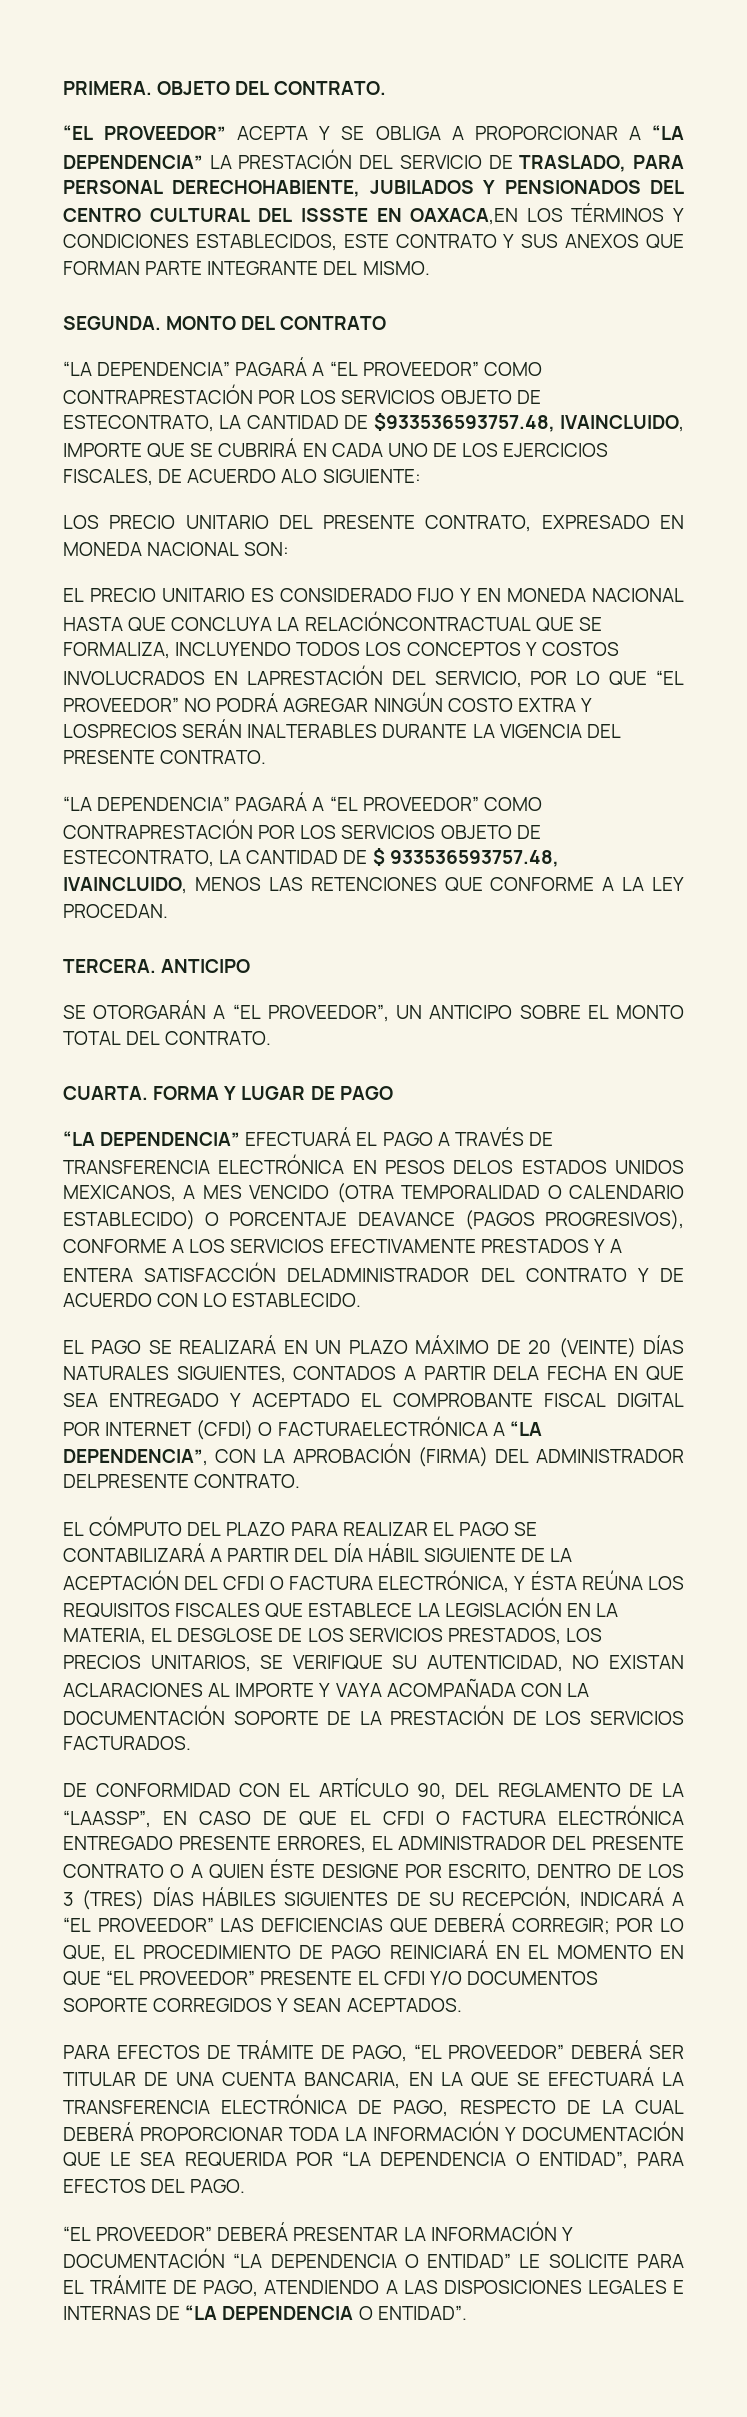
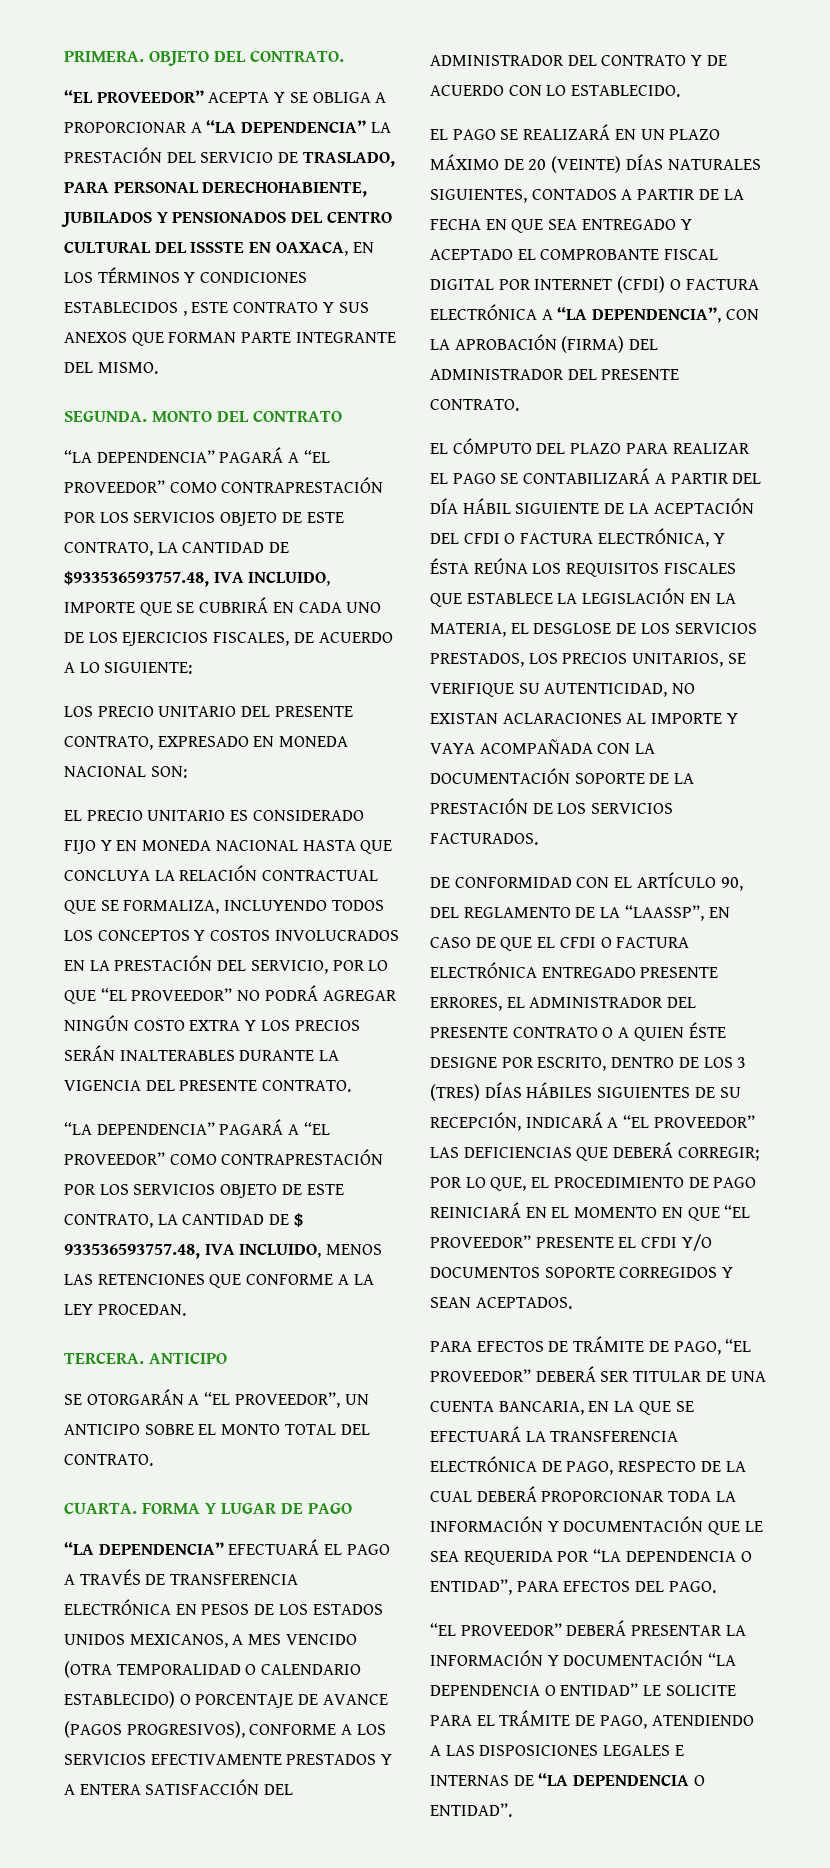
- “EL PROVEEDOR” ACEPTA Y SE OBLIGA A PROPORCIONAR A “LA DEPENDENCIA” LA PRESTACIÓN DEL SERVICIO DE TRASLADO, PARA PERSONAL DERECHOHABIENTE, JUBILADOS Y PENSIONADOS DEL CENTRO CULTURAL DEL ISSSTE EN OAXACA,EN LOS TÉRMINOS Y CONDICIONES ESTABLECIDOS, ESTE CONTRATO Y SUS ANEXOS QUE FORMAN PARTE INTEGRANTE DEL MISMO.
+ “EL PROVEEDOR” ACEPTA Y SE OBLIGA A PROPORCIONAR A “LA DEPENDENCIA” LA PRESTACIÓN DEL SERVICIO DE TRASLADO, PARA PERSONAL DERECHOHABIENTE, JUBILADOS Y PENSIONADOS DEL CENTRO CULTURAL DEL ISSSTE EN OAXACA, EN LOS TÉRMINOS Y CONDICIONES ESTABLECIDOS , ESTE CONTRATO Y SUS ANEXOS QUE FORMAN PARTE INTEGRANTE DEL MISMO.
- “LA DEPENDENCIA” PAGARÁ A “EL PROVEEDOR” COMO CONTRAPRESTACIÓN POR LOS SERVICIOS OBJETO DE ESTECONTRATO, LA CANTIDAD DE $933536593757.48, IVAINCLUIDO, IMPORTE QUE SE CUBRIRÁ EN CADA UNO DE LOS EJERCICIOS FISCALES, DE ACUERDO ALO SIGUIENTE:
+ “LA DEPENDENCIA” PAGARÁ A “EL PROVEEDOR” COMO CONTRAPRESTACIÓN POR LOS SERVICIOS OBJETO DE ESTE CONTRATO, LA CANTIDAD DE $933536593757.48, IVA INCLUIDO, IMPORTE QUE SE CUBRIRÁ EN CADA UNO DE LOS EJERCICIOS FISCALES, DE ACUERDO A LO SIGUIENTE:
- EL PRECIO UNITARIO ES CONSIDERADO FIJO Y EN MONEDA NACIONAL HASTA QUE CONCLUYA LA RELACIÓNCONTRACTUAL QUE SE FORMALIZA, INCLUYENDO TODOS LOS CONCEPTOS Y COSTOS INVOLUCRADOS EN LAPRESTACIÓN DEL SERVICIO, POR LO QUE “EL PROVEEDOR” NO PODRÁ AGREGAR NINGÚN COSTO EXTRA Y LOSPRECIOS SERÁN INALTERABLES DURANTE LA VIGENCIA DEL PRESENTE CONTRATO.
+ EL PRECIO UNITARIO ES CONSIDERADO FIJO Y EN MONEDA NACIONAL HASTA QUE CONCLUYA LA RELACIÓN CONTRACTUAL QUE SE FORMALIZA, INCLUYENDO TODOS LOS CONCEPTOS Y COSTOS INVOLUCRADOS EN LA PRESTACIÓN DEL SERVICIO, POR LO QUE “EL PROVEEDOR” NO PODRÁ AGREGAR NINGÚN COSTO EXTRA Y LOS PRECIOS SERÁN INALTERABLES DURANTE LA VIGENCIA DEL PRESENTE CONTRATO.
- “LA DEPENDENCIA” PAGARÁ A “EL PROVEEDOR” COMO CONTRAPRESTACIÓN POR LOS SERVICIOS OBJETO DE ESTECONTRATO, LA CANTIDAD DE $ 933536593757.48, IVAINCLUIDO, MENOS LAS RETENCIONES QUE CONFORME A LA LEY PROCEDAN.
+ “LA DEPENDENCIA” PAGARÁ A “EL PROVEEDOR” COMO CONTRAPRESTACIÓN POR LOS SERVICIOS OBJETO DE ESTE CONTRATO, LA CANTIDAD DE $ 933536593757.48, IVA INCLUIDO, MENOS LAS RETENCIONES QUE CONFORME A LA LEY PROCEDAN.
- “LA DEPENDENCIA” EFECTUARÁ EL PAGO A TRAVÉS DE TRANSFERENCIA ELECTRÓNICA EN PESOS DELOS ESTADOS UNIDOS MEXICANOS, A MES VENCIDO (OTRA TEMPORALIDAD O CALENDARIO ESTABLECIDO) O PORCENTAJE DEAVANCE (PAGOS PROGRESIVOS), CONFORME A LOS SERVICIOS EFECTIVAMENTE PRESTADOS Y A ENTERA SATISFACCIÓN DELADMINISTRADOR DEL CONTRATO Y DE ACUERDO CON LO ESTABLECIDO.
+ “LA DEPENDENCIA” EFECTUARÁ EL PAGO A TRAVÉS DE TRANSFERENCIA ELECTRÓNICA EN PESOS DE LOS ESTADOS UNIDOS MEXICANOS, A MES VENCIDO (OTRA TEMPORALIDAD O CALENDARIO ESTABLECIDO) O PORCENTAJE DE AVANCE (PAGOS PROGRESIVOS), CONFORME A LOS SERVICIOS EFECTIVAMENTE PRESTADOS Y A ENTERA SATISFACCIÓN DEL ADMINISTRADOR DEL CONTRATO Y DE ACUERDO CON LO ESTABLECIDO.
- EL PAGO SE REALIZARÁ EN UN PLAZO MÁXIMO DE 20 (VEINTE) DÍAS NATURALES SIGUIENTES, CONTADOS A PARTIR DELA FECHA EN QUE SEA ENTREGADO Y ACEPTADO EL COMPROBANTE FISCAL DIGITAL POR INTERNET (CFDI) O FACTURAELECTRÓNICA A “LA DEPENDENCIA”, CON LA APROBACIÓN (FIRMA) DEL ADMINISTRADOR DELPRESENTE CONTRATO.
+ EL PAGO SE REALIZARÁ EN UN PLAZO MÁXIMO DE 20 (VEINTE) DÍAS NATURALES SIGUIENTES, CONTADOS A PARTIR DE LA FECHA EN QUE SEA ENTREGADO Y ACEPTADO EL COMPROBANTE FISCAL DIGITAL POR INTERNET (CFDI) O FACTURA ELECTRÓNICA A “LA DEPENDENCIA”, CON LA APROBACIÓN (FIRMA) DEL ADMINISTRADOR DEL PRESENTE CONTRATO.

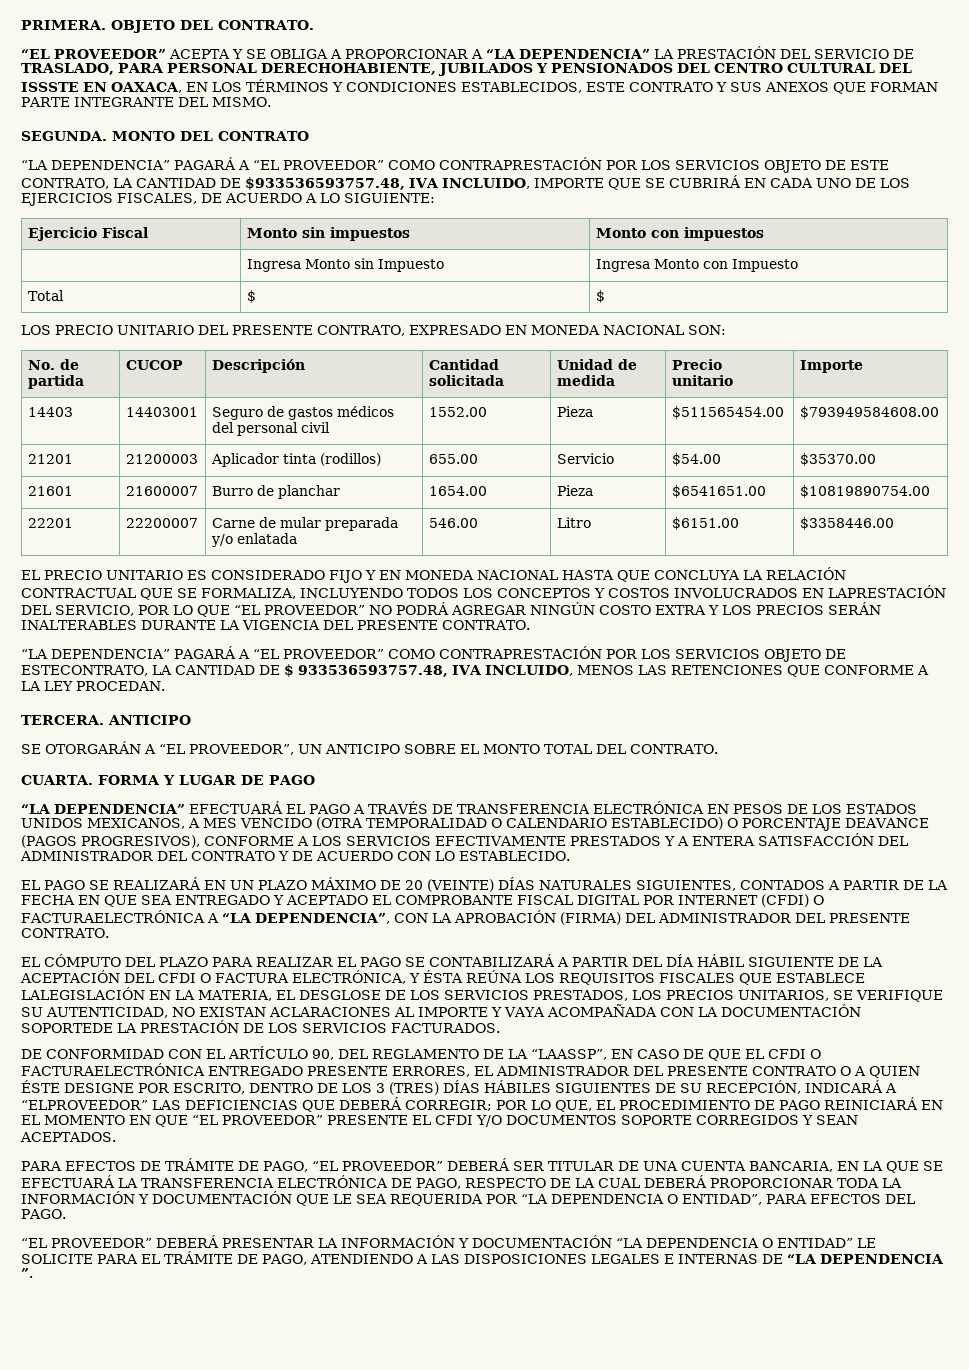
- “EL PROVEEDOR” ACEPTA Y SE OBLIGA A PROPORCIONAR A “LA DEPENDENCIA” LA PRESTACIÓN DEL SERVICIO DE TRASLADO, PARA PERSONAL DERECHOHABIENTE, JUBILADOS Y PENSIONADOS DEL CENTRO CULTURAL DEL ISSSTE EN OAXACA, EN LOS TÉRMINOS Y CONDICIONES ESTABLECIDOS , ESTE CONTRATO Y SUS ANEXOS QUE FORMAN PARTE INTEGRANTE DEL MISMO.
+ “EL PROVEEDOR” ACEPTA Y SE OBLIGA A PROPORCIONAR A “LA DEPENDENCIA” LA PRESTACIÓN DEL SERVICIO DE TRASLADO, PARA PERSONAL DERECHOHABIENTE, JUBILADOS Y PENSIONADOS DEL CENTRO CULTURAL DEL ISSSTE EN OAXACA, EN LOS TÉRMINOS Y CONDICIONES ESTABLECIDOS, ESTE CONTRATO Y SUS ANEXOS QUE FORMAN PARTE INTEGRANTE DEL MISMO.
+ Ejercicio Fiscal | Monto sin impuestos | Monto con impuestos
+ | Ingresa Monto sin Impuesto | Ingresa Monto con Impuesto
+ Total | $ | $
+ No. de partida | CUCOP | Descripción | Cantidad solicitada | Unidad de medida | Precio unitario | Importe
+ 14403 | 14403001 | Seguro de gastos médicos del personal civil | 1552.00 | Pieza | $511565454.00 | $793949584608.00
+ 21201 | 21200003 | Aplicador tinta (rodillos) | 655.00 | Servicio | $54.00 | $35370.00
+ 21601 | 21600007 | Burro de planchar | 1654.00 | Pieza | $6541651.00 | $10819890754.00
+ 22201 | 22200007 | Carne de mular preparada y/o enlatada | 546.00 | Litro | $6151.00 | $3358446.00
- EL PRECIO UNITARIO ES CONSIDERADO FIJO Y EN MONEDA NACIONAL HASTA QUE CONCLUYA LA RELACIÓN CONTRACTUAL QUE SE FORMALIZA, INCLUYENDO TODOS LOS CONCEPTOS Y COSTOS INVOLUCRADOS EN LA PRESTACIÓN DEL SERVICIO, POR LO QUE “EL PROVEEDOR” NO PODRÁ AGREGAR NINGÚN COSTO EXTRA Y LOS PRECIOS SERÁN INALTERABLES DURANTE LA VIGENCIA DEL PRESENTE CONTRATO.
+ EL PRECIO UNITARIO ES CONSIDERADO FIJO Y EN MONEDA NACIONAL HASTA QUE CONCLUYA LA RELACIÓN CONTRACTUAL QUE SE FORMALIZA, INCLUYENDO TODOS LOS CONCEPTOS Y COSTOS INVOLUCRADOS EN LAPRESTACIÓN DEL SERVICIO, POR LO QUE “EL PROVEEDOR” NO PODRÁ AGREGAR NINGÚN COSTO EXTRA Y LOS PRECIOS SERÁN INALTERABLES DURANTE LA VIGENCIA DEL PRESENTE CONTRATO.
- “LA DEPENDENCIA” PAGARÁ A “EL PROVEEDOR” COMO CONTRAPRESTACIÓN POR LOS SERVICIOS OBJETO DE ESTE CONTRATO, LA CANTIDAD DE $ 933536593757.48, IVA INCLUIDO, MENOS LAS RETENCIONES QUE CONFORME A LA LEY PROCEDAN.
+ “LA DEPENDENCIA” PAGARÁ A “EL PROVEEDOR” COMO CONTRAPRESTACIÓN POR LOS SERVICIOS OBJETO DE ESTECONTRATO, LA CANTIDAD DE $ 933536593757.48, IVA INCLUIDO, MENOS LAS RETENCIONES QUE CONFORME A LA LEY PROCEDAN.
- “LA DEPENDENCIA” EFECTUARÁ EL PAGO A TRAVÉS DE TRANSFERENCIA ELECTRÓNICA EN PESOS DE LOS ESTADOS UNIDOS MEXICANOS, A MES VENCIDO (OTRA TEMPORALIDAD O CALENDARIO ESTABLECIDO) O PORCENTAJE DE AVANCE (PAGOS PROGRESIVOS), CONFORME A LOS SERVICIOS EFECTIVAMENTE PRESTADOS Y A ENTERA SATISFACCIÓN DEL ADMINISTRADOR DEL CONTRATO Y DE ACUERDO CON LO ESTABLECIDO.
+ “LA DEPENDENCIA” EFECTUARÁ EL PAGO A TRAVÉS DE TRANSFERENCIA ELECTRÓNICA EN PESOS DE LOS ESTADOS UNIDOS MEXICANOS, A MES VENCIDO (OTRA TEMPORALIDAD O CALENDARIO ESTABLECIDO) O PORCENTAJE DEAVANCE (PAGOS PROGRESIVOS), CONFORME A LOS SERVICIOS EFECTIVAMENTE PRESTADOS Y A ENTERA SATISFACCIÓN DEL ADMINISTRADOR DEL CONTRATO Y DE ACUERDO CON LO ESTABLECIDO.
- EL PAGO SE REALIZARÁ EN UN PLAZO MÁXIMO DE 20 (VEINTE) DÍAS NATURALES SIGUIENTES, CONTADOS A PARTIR DE LA FECHA EN QUE SEA ENTREGADO Y ACEPTADO EL COMPROBANTE FISCAL DIGITAL POR INTERNET (CFDI) O FACTURA ELECTRÓNICA A “LA DEPENDENCIA”, CON LA APROBACIÓN (FIRMA) DEL ADMINISTRADOR DEL PRESENTE CONTRATO.
+ EL PAGO SE REALIZARÁ EN UN PLAZO MÁXIMO DE 20 (VEINTE) DÍAS NATURALES SIGUIENTES, CONTADOS A PARTIR DE LA FECHA EN QUE SEA ENTREGADO Y ACEPTADO EL COMPROBANTE FISCAL DIGITAL POR INTERNET (CFDI) O FACTURAELECTRÓNICA A “LA DEPENDENCIA”, CON LA APROBACIÓN (FIRMA) DEL ADMINISTRADOR DEL PRESENTE CONTRATO.
- EL CÓMPUTO DEL PLAZO PARA REALIZAR EL PAGO SE CONTABILIZARÁ A PARTIR DEL DÍA HÁBIL SIGUIENTE DE LA ACEPTACIÓN DEL CFDI O FACTURA ELECTRÓNICA, Y ÉSTA REÚNA LOS REQUISITOS FISCALES QUE ESTABLECE LA LEGISLACIÓN EN LA MATERIA, EL DESGLOSE DE LOS SERVICIOS PRESTADOS, LOS PRECIOS UNITARIOS, SE VERIFIQUE SU AUTENTICIDAD, NO EXISTAN ACLARACIONES AL IMPORTE Y VAYA ACOMPAÑADA CON LA DOCUMENTACIÓN SOPORTE DE LA PRESTACIÓN DE LOS SERVICIOS FACTURADOS.
+ EL CÓMPUTO DEL PLAZO PARA REALIZAR EL PAGO SE CONTABILIZARÁ A PARTIR DEL DÍA HÁBIL SIGUIENTE DE LA ACEPTACIÓN DEL CFDI O FACTURA ELECTRÓNICA, Y ÉSTA REÚNA LOS REQUISITOS FISCALES QUE ESTABLECE LALEGISLACIÓN EN LA MATERIA, EL DESGLOSE DE LOS SERVICIOS PRESTADOS, LOS PRECIOS UNITARIOS, SE VERIFIQUE SU AUTENTICIDAD, NO EXISTAN ACLARACIONES AL IMPORTE Y VAYA ACOMPAÑADA CON LA DOCUMENTACIÓN SOPORTEDE LA PRESTACIÓN DE LOS SERVICIOS FACTURADOS.
- DE CONFORMIDAD CON EL ARTÍCULO 90, DEL REGLAMENTO DE LA “LAASSP”, EN CASO DE QUE EL CFDI O FACTURA ELECTRÓNICA ENTREGADO PRESENTE ERRORES, EL ADMINISTRADOR DEL PRESENTE CONTRATO O A QUIEN ÉSTE DESIGNE POR ESCRITO, DENTRO DE LOS 3 (TRES) DÍAS HÁBILES SIGUIENTES DE SU RECEPCIÓN, INDICARÁ A “EL PROVEEDOR” LAS DEFICIENCIAS QUE DEBERÁ CORREGIR;
+ DE CONFORMIDAD CON EL ARTÍCULO 90, DEL REGLAMENTO DE LA “LAASSP”, EN CASO DE QUE EL CFDI O FACTURAELECTRÓNICA ENTREGADO PRESENTE ERRORES, EL ADMINISTRADOR DEL PRESENTE CONTRATO O A QUIEN ÉSTE DESIGNE POR ESCRITO, DENTRO DE LOS 3 (TRES) DÍAS HÁBILES SIGUIENTES DE SU RECEPCIÓN, INDICARÁ A “ELPROVEEDOR” LAS DEFICIENCIAS QUE DEBERÁ CORREGIR;
- “EL PROVEEDOR” DEBERÁ PRESENTAR LA INFORMACIÓN Y DOCUMENTACIÓN “LA DEPENDENCIA O ENTIDAD” LE SOLICITE PARA EL TRÁMITE DE PAGO, ATENDIENDO A LAS DISPOSICIONES LEGALES E INTERNAS DE “LA DEPENDENCIA O ENTIDAD”.
+ “EL PROVEEDOR” DEBERÁ PRESENTAR LA INFORMACIÓN Y DOCUMENTACIÓN “LA DEPENDENCIA O ENTIDAD” LE SOLICITE PARA EL TRÁMITE DE PAGO, ATENDIENDO A LAS DISPOSICIONES LEGALES E INTERNAS DE “LA DEPENDENCIA ”.

